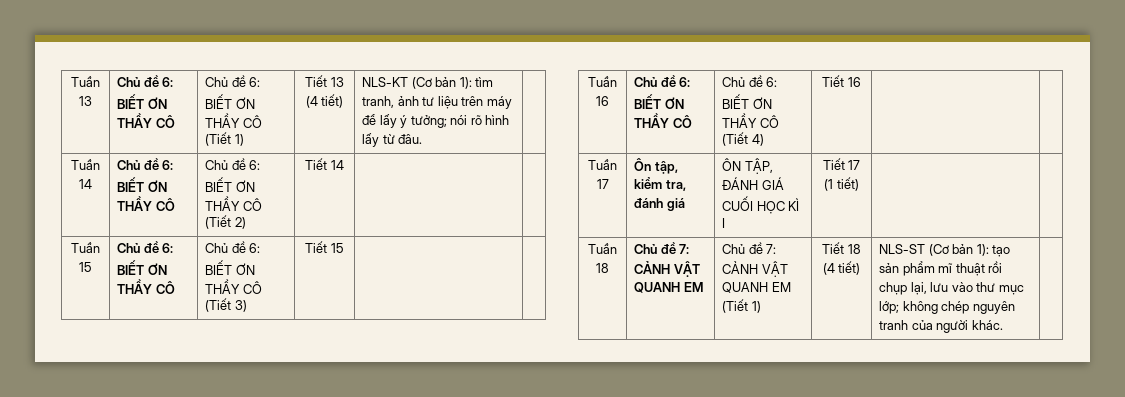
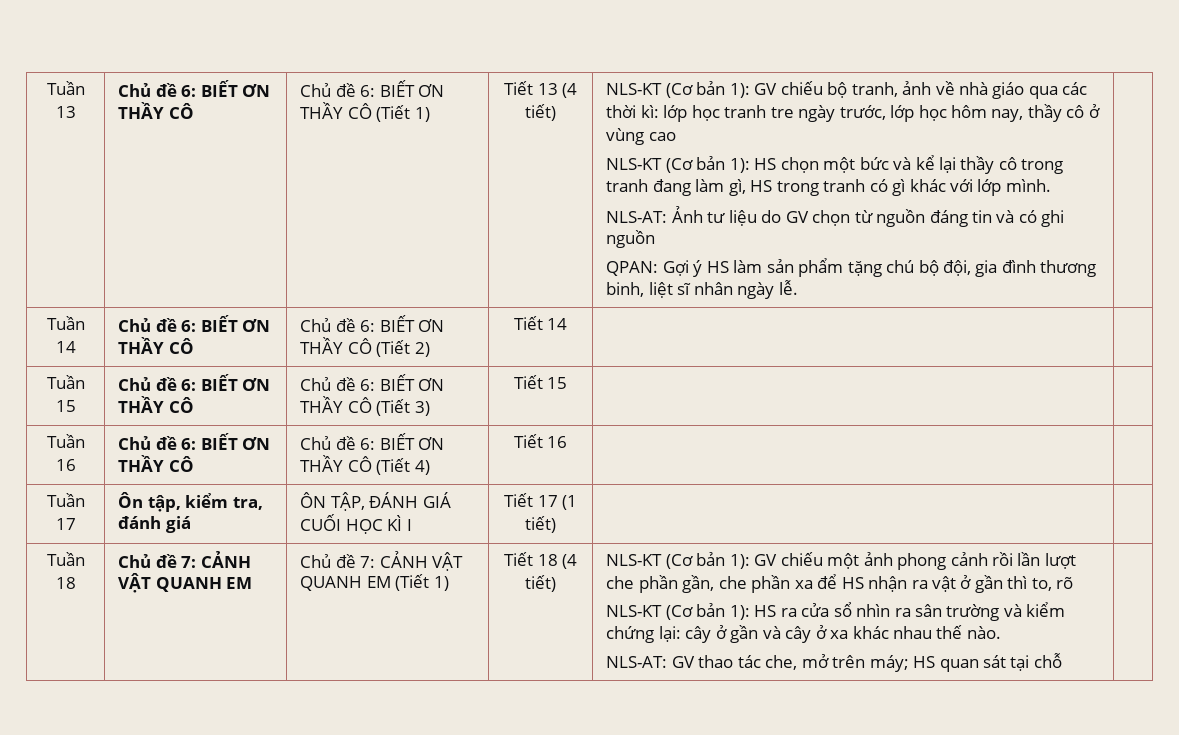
- NLS-KT (Cơ bản 1): tìm tranh, ảnh tư liệu trên máy để lấy ý tưởng; nói rõ hình lấy từ đâu.
+ NLS-KT (Cơ bản 1): GV chiếu bộ tranh, ảnh về nhà giáo qua các thời kì: lớp học tranh tre ngày trước, lớp học hôm nay, thầy cô ở vùng cao
+ NLS-KT (Cơ bản 1): HS chọn một bức và kể lại thầy cô trong tranh đang làm gì, HS trong tranh có gì khác với lớp mình.
+ NLS-AT: Ảnh tư liệu do GV chọn từ nguồn đáng tin và có ghi nguồn
+ QPAN: Gợi ý HS làm sản phẩm tặng chú bộ đội, gia đình thương binh, liệt sĩ nhân ngày lễ.
- NLS-ST (Cơ bản 1): tạo sản phẩm mĩ thuật rồi chụp lại, lưu vào thư mục lớp; không chép nguyên tranh của người khác.
+ NLS-KT (Cơ bản 1): GV chiếu một ảnh phong cảnh rồi lần lượt che phần gần, che phần xa để HS nhận ra vật ở gần thì to, rõ
+ NLS-KT (Cơ bản 1): HS ra cửa sổ nhìn ra sân trường và kiểm chứng lại: cây ở gần và cây ở xa khác nhau thế nào.
+ NLS-AT: GV thao tác che, mở trên máy; HS quan sát tại chỗ

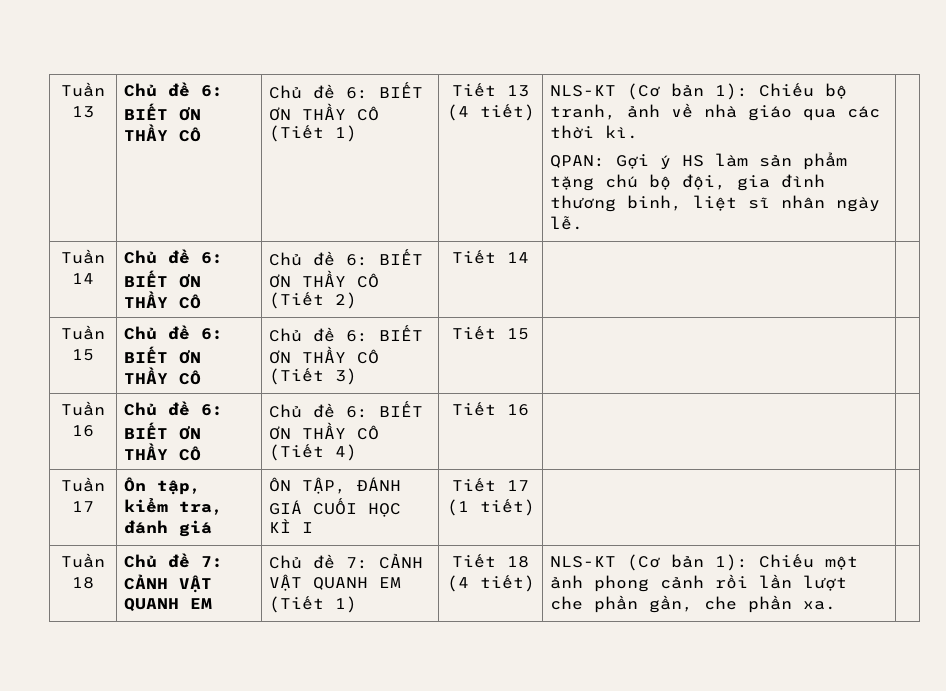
- NLS-KT (Cơ bản 1): GV chiếu bộ tranh, ảnh về nhà giáo qua các thời kì: lớp học tranh tre ngày trước, lớp học hôm nay, thầy cô ở vùng cao
- NLS-KT (Cơ bản 1): HS chọn một bức và kể lại thầy cô trong tranh đang làm gì, HS trong tranh có gì khác với lớp mình.
- NLS-AT: Ảnh tư liệu do GV chọn từ nguồn đáng tin và có ghi nguồn
+ NLS-KT (Cơ bản 1): Chiếu bộ tranh, ảnh về nhà giáo qua các thời kì.
- NLS-KT (Cơ bản 1): GV chiếu một ảnh phong cảnh rồi lần lượt che phần gần, che phần xa để HS nhận ra vật ở gần thì to, rõ
- NLS-KT (Cơ bản 1): HS ra cửa sổ nhìn ra sân trường và kiểm chứng lại: cây ở gần và cây ở xa khác nhau thế nào.
- NLS-AT: GV thao tác che, mở trên máy; HS quan sát tại chỗ
+ NLS-KT (Cơ bản 1): Chiếu một ảnh phong cảnh rồi lần lượt che phần gần, che phần xa.

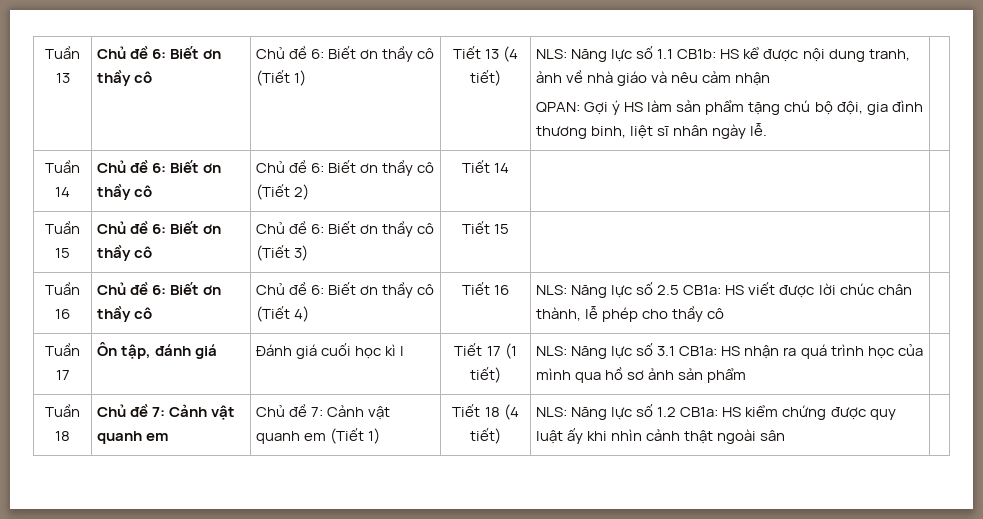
- Chủ đề 6: BIẾT ƠN THẦY CÔ | Chủ đề 6: BIẾT ƠN THẦY CÔ (Tiết 1)
+ Chủ đề 6: Biết ơn thầy cô | Chủ đề 6: Biết ơn thầy cô (Tiết 1)
- NLS-KT (Cơ bản 1): Chiếu bộ tranh, ảnh về nhà giáo qua các thời kì.
+ NLS: Năng lực số 1.1 CB1b: HS kể được nội dung tranh, ảnh về nhà giáo và nêu cảm nhận
- Tuần 14 | Chủ đề 6: BIẾT ƠN THẦY CÔ | Chủ đề 6: BIẾT ƠN THẦY CÔ (Tiết 2) | Tiết 14 | |
+ Tuần 14 | Chủ đề 6: Biết ơn thầy cô | Chủ đề 6: Biết ơn thầy cô (Tiết 2) | Tiết 14 | |
- Tuần 15 | Chủ đề 6: BIẾT ƠN THẦY CÔ | Chủ đề 6: BIẾT ƠN THẦY CÔ (Tiết 3) | Tiết 15 | |
+ Tuần 15 | Chủ đề 6: Biết ơn thầy cô | Chủ đề 6: Biết ơn thầy cô (Tiết 3) | Tiết 15 | |
- Tuần 16 | Chủ đề 6: BIẾT ƠN THẦY CÔ | Chủ đề 6: BIẾT ƠN THẦY CÔ (Tiết 4) | Tiết 16 | |
+ Tuần 16 | Chủ đề 6: Biết ơn thầy cô | Chủ đề 6: Biết ơn thầy cô (Tiết 4) | Tiết 16 | NLS: Năng lực số 2.5 CB1a: HS viết được lời chúc chân thành, lễ phép cho thầy cô |
- Tuần 17 | Ôn tập, kiểm tra, đánh giá | ÔN TẬP, ĐÁNH GIÁ CUỐI HỌC KÌ I | Tiết 17 (1 tiết) | |
+ Tuần 17 | Ôn tập, đánh giá | Đánh giá cuối học kì I | Tiết 17 (1 tiết) | NLS: Năng lực số 3.1 CB1a: HS nhận ra quá trình học của mình qua hồ sơ ảnh sản phẩm |
- Chủ đề 7: CẢNH VẬT QUANH EM | Chủ đề 7: CẢNH VẬT QUANH EM (Tiết 1)
+ Chủ đề 7: Cảnh vật quanh em | Chủ đề 7: Cảnh vật quanh em (Tiết 1)
- NLS-KT (Cơ bản 1): Chiếu một ảnh phong cảnh rồi lần lượt che phần gần, che phần xa.
+ NLS: Năng lực số 1.2 CB1a: HS kiểm chứng được quy luật ấy khi nhìn cảnh thật ngoài sân

